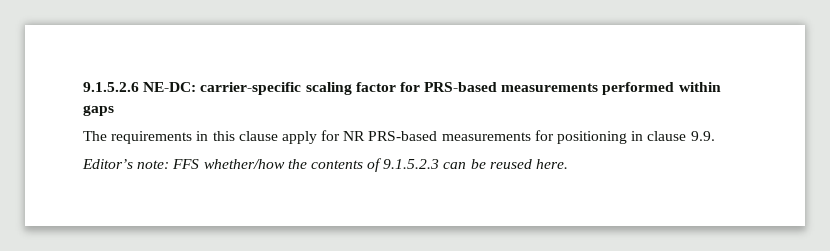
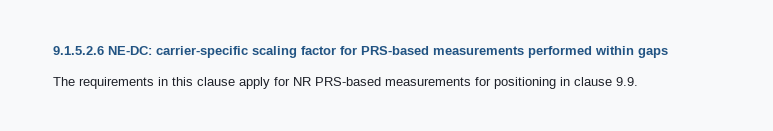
- Editor’s note: FFS whether/how the contents of 9.1.5.2.3 can be reused here.

